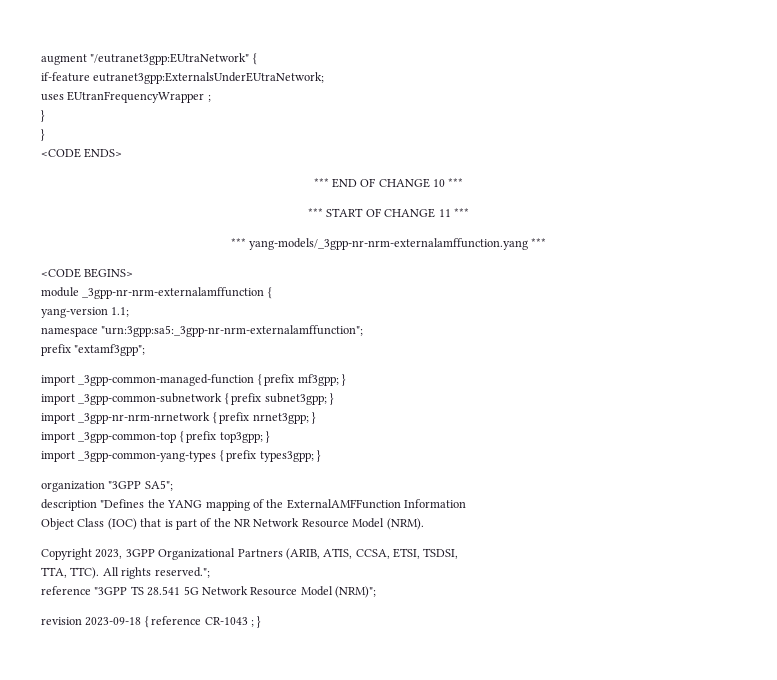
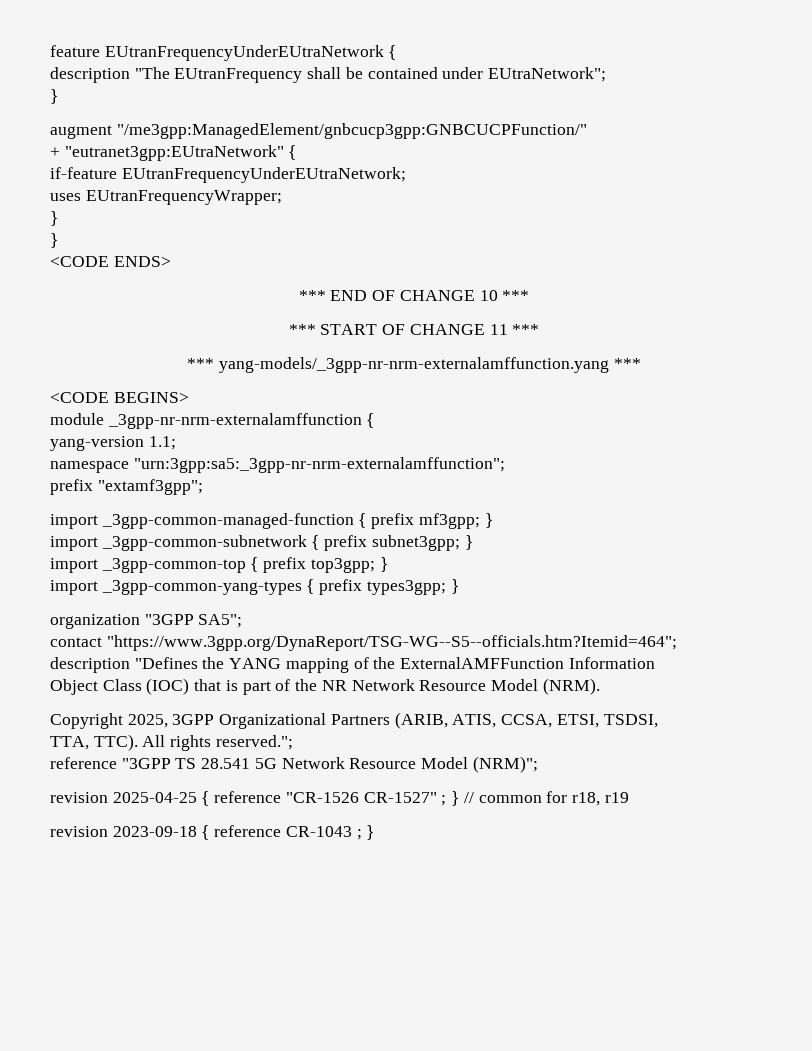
- augment "/eutranet3gpp:EUtraNetwork" {
+ feature EUtranFrequencyUnderEUtraNetwork {
+ description "The EUtranFrequency shall be contained under EUtraNetwork";
+ }
+ augment "/me3gpp:ManagedElement/gnbcucp3gpp:GNBCUCPFunction/"
+ + "eutranet3gpp:EUtraNetwork" {
- if-feature eutranet3gpp:ExternalsUnderEUtraNetwork;
+ if-feature EUtranFrequencyUnderEUtraNetwork;
- uses EUtranFrequencyWrapper ;
+ uses EUtranFrequencyWrapper;
- import _3gpp-nr-nrm-nrnetwork { prefix nrnet3gpp; }
+ contact "https://www.3gpp.org/DynaReport/TSG-WG--S5--officials.htm?Itemid=464";
- Copyright 2023, 3GPP Organizational Partners (ARIB, ATIS, CCSA, ETSI, TSDSI,
+ Copyright 2025, 3GPP Organizational Partners (ARIB, ATIS, CCSA, ETSI, TSDSI,
+ revision 2025-04-25 { reference "CR-1526 CR-1527" ; } // common for r18, r19

